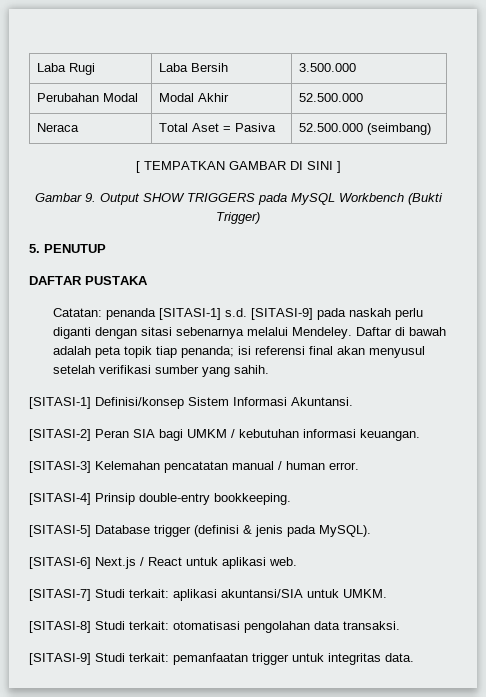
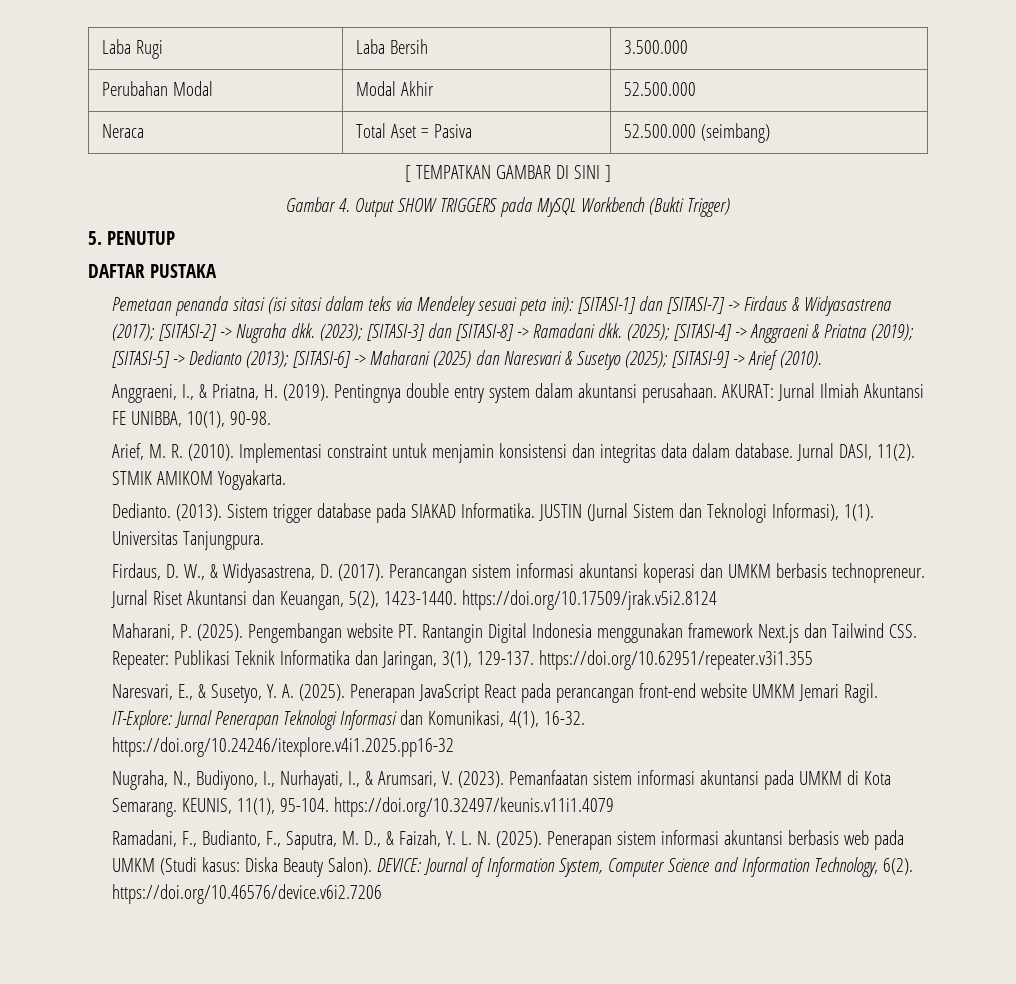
- Gambar 9. Output SHOW TRIGGERS pada MySQL Workbench (Bukti Trigger)
+ Gambar 4. Output SHOW TRIGGERS pada MySQL Workbench (Bukti Trigger)
- Catatan: penanda [SITASI-1] s.d. [SITASI-9] pada naskah perlu diganti dengan sitasi sebenarnya melalui Mendeley. Daftar di bawah adalah peta topik tiap penanda; isi referensi final akan menyusul setelah verifikasi sumber yang sahih.
- [SITASI-1] Definisi/konsep Sistem Informasi Akuntansi.
- [SITASI-2] Peran SIA bagi UMKM / kebutuhan informasi keuangan.
- [SITASI-3] Kelemahan pencatatan manual / human error.
- [SITASI-4] Prinsip double-entry bookkeeping.
- [SITASI-5] Database trigger (definisi & jenis pada MySQL).
- [SITASI-6] Next.js / React untuk aplikasi web.
- [SITASI-7] Studi terkait: aplikasi akuntansi/SIA untuk UMKM.
- [SITASI-8] Studi terkait: otomatisasi pengolahan data transaksi.
- [SITASI-9] Studi terkait: pemanfaatan trigger untuk integritas data.
+ Pemetaan penanda sitasi (isi sitasi dalam teks via Mendeley sesuai peta ini): [SITASI-1] dan [SITASI-7] -> Firdaus & Widyasastrena (2017); [SITASI-2] -> Nugraha dkk. (2023); [SITASI-3] dan [SITASI-8] -> Ramadani dkk. (2025); [SITASI-4] -> Anggraeni & Priatna (2019); [SITASI-5] -> Dedianto (2013); [SITASI-6] -> Maharani (2025) dan Naresvari & Susetyo (2025); [SITASI-9] -> Arief (2010).
+ Anggraeni, I., & Priatna, H. (2019). Pentingnya double entry system dalam akuntansi perusahaan. AKURAT: Jurnal Ilmiah Akuntansi FE UNIBBA, 10(1), 90-98.
+ Arief, M. R. (2010). Implementasi constraint untuk menjamin konsistensi dan integritas data dalam database. Jurnal DASI, 11(2). STMIK AMIKOM Yogyakarta.
+ Dedianto. (2013). Sistem trigger database pada SIAKAD Informatika. JUSTIN (Jurnal Sistem dan Teknologi Informasi), 1(1). Universitas Tanjungpura.
+ Firdaus, D. W., & Widyasastrena, D. (2017). Perancangan sistem informasi akuntansi koperasi dan UMKM berbasis technopreneur. Jurnal Riset Akuntansi dan Keuangan, 5(2), 1423-1440. https://doi.org/10.17509/jrak.v5i2.8124
+ Maharani, P. (2025). Pengembangan website PT. Rantangin Digital Indonesia menggunakan framework Next.js dan Tailwind CSS. Repeater: Publikasi Teknik Informatika dan Jaringan, 3(1), 129-137. https://doi.org/10.62951/repeater.v3i1.355
+ Naresvari, E., & Susetyo, Y. A. (2025). Penerapan JavaScript React pada perancangan front-end website UMKM Jemari Ragil. IT-Explore: Jurnal Penerapan Teknologi Informasi dan Komunikasi, 4(1), 16-32. https://doi.org/10.24246/itexplore.v4i1.2025.pp16-32
+ Nugraha, N., Budiyono, I., Nurhayati, I., & Arumsari, V. (2023). Pemanfaatan sistem informasi akuntansi pada UMKM di Kota Semarang. KEUNIS, 11(1), 95-104. https://doi.org/10.32497/keunis.v11i1.4079
+ Ramadani, F., Budianto, F., Saputra, M. D., & Faizah, Y. L. N. (2025). Penerapan sistem informasi akuntansi berbasis web pada UMKM (Studi kasus: Diska Beauty Salon). DEVICE: Journal of Information System, Computer Science and Information Technology, 6(2). https://doi.org/10.46576/device.v6i2.7206

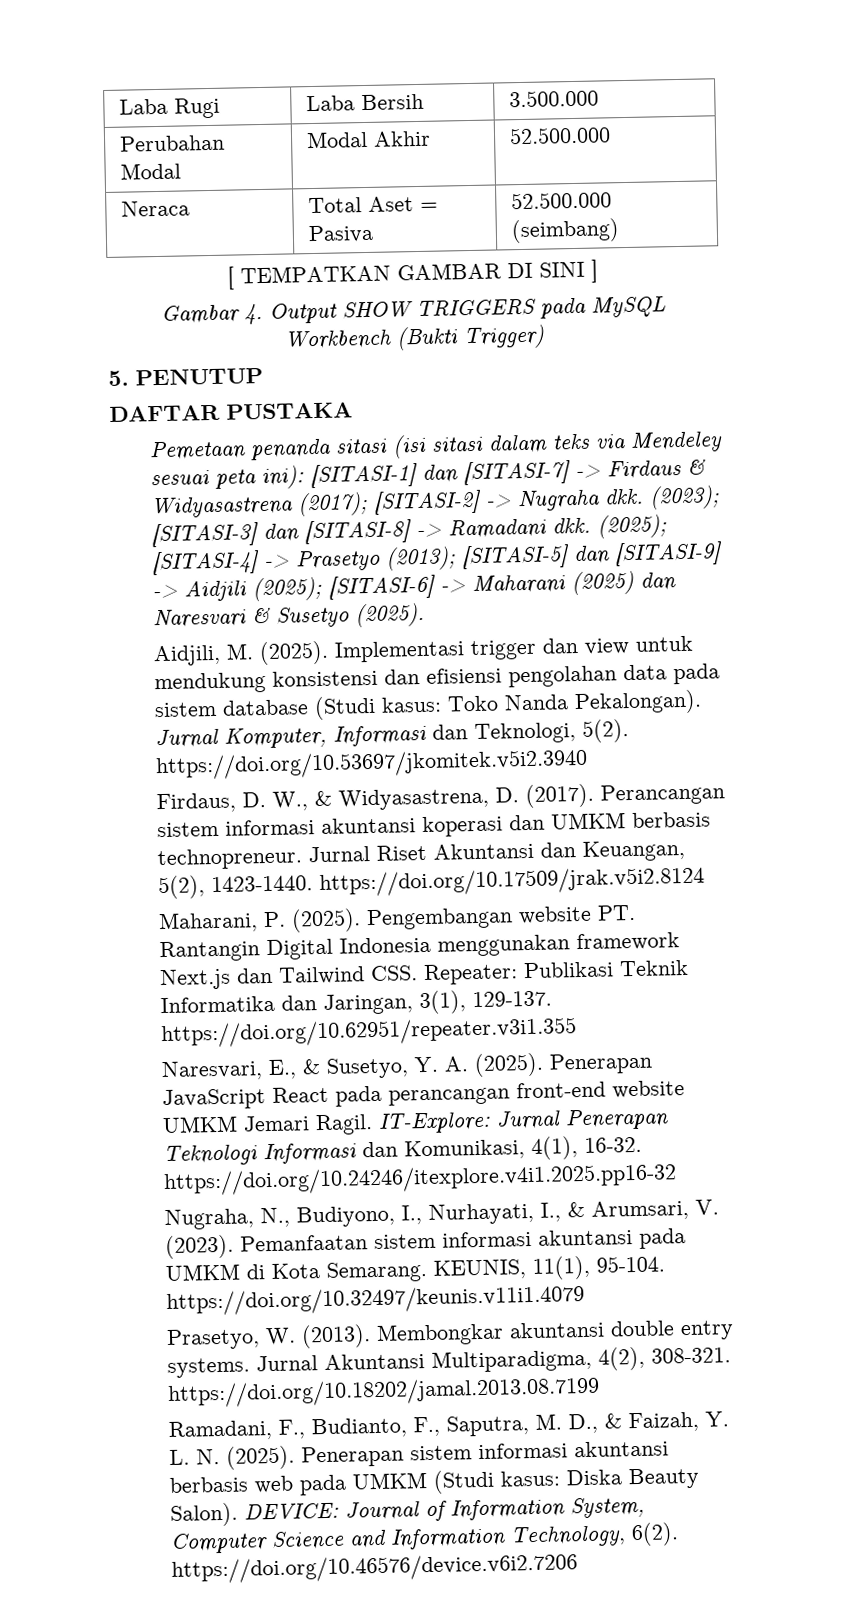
- (2025); [SITASI-4] -> Anggraeni & Priatna (2019); [SITASI-5] -> Dedianto (2013); [SITASI-6] -> Maharani (2025) dan Naresvari & Susetyo (2025); [SITASI-9] -> Arief (2010).
- Anggraeni, I., & Priatna, H. (2019). Pentingnya double entry system dalam akuntansi perusahaan. AKURAT: Jurnal Ilmiah Akuntansi FE UNIBBA, 10(1), 90-98.
- Arief, M. R. (2010). Implementasi constraint untuk menjamin konsistensi dan integritas data dalam database. Jurnal DASI, 11(2). STMIK AMIKOM Yogyakarta.
- Dedianto. (2013). Sistem trigger database pada SIAKAD Informatika. JUSTIN (Jurnal Sistem dan Teknologi Informasi), 1(1). Universitas Tanjungpura.
+ (2025); [SITASI-4] -> Prasetyo (2013); [SITASI-5] dan [SITASI-9] -> Aidjili (2025); [SITASI-6] -> Maharani (2025) dan Naresvari & Susetyo (2025).
+ Aidjili, M. (2025). Implementasi trigger dan view untuk mendukung konsistensi dan efisiensi pengolahan data pada sistem database (Studi kasus: Toko Nanda Pekalongan). Jurnal Komputer, Informasi dan Teknologi, 5(2). https://doi.org/10.53697/jkomitek.v5i2.3940
+ Prasetyo, W. (2013). Membongkar akuntansi double entry systems. Jurnal Akuntansi Multiparadigma, 4(2), 308-321. https://doi.org/10.18202/jamal.2013.08.7199

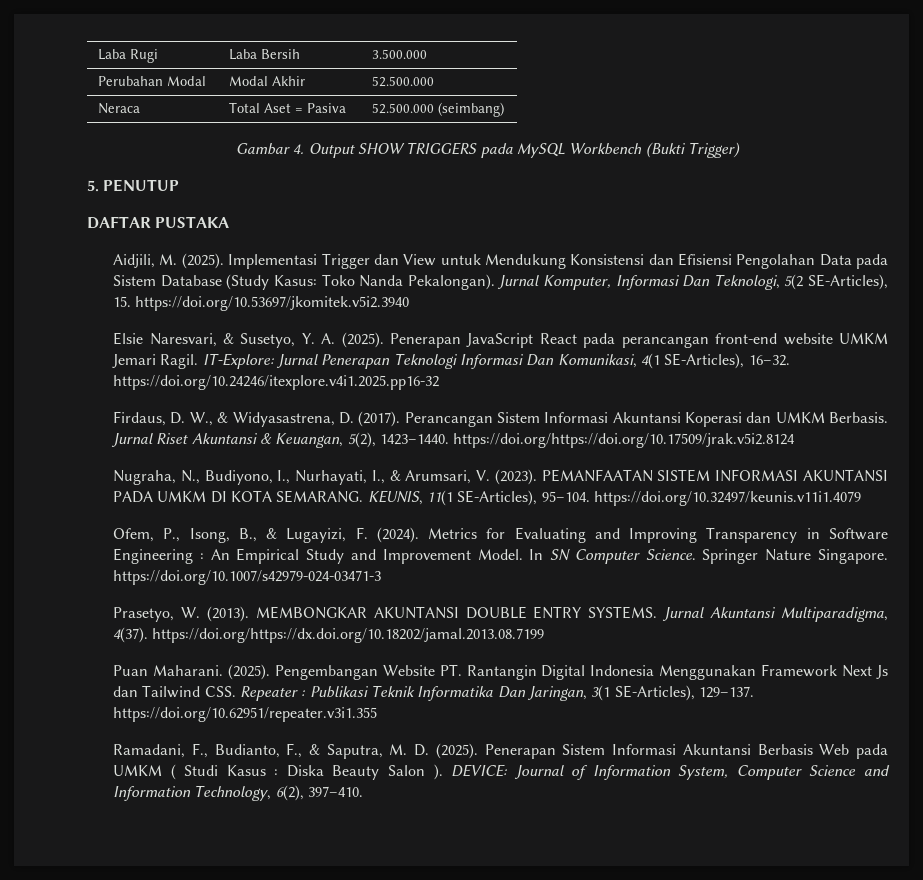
- [ TEMPATKAN GAMBAR DI SINI ]
- Pemetaan penanda sitasi (isi sitasi dalam teks via Mendeley sesuai peta ini): [SITASI-1] dan [SITASI-7] -> Firdaus & Widyasastrena (2017); [SITASI-2] -> Nugraha dkk. (2023); [SITASI-3] dan [SITASI-8] -> Ramadani dkk. (2025); [SITASI-4] -> Prasetyo (2013); [SITASI-5] dan [SITASI-9] -> Aidjili (2025); [SITASI-6] -> Maharani (2025) dan Naresvari & Susetyo (2025).
- Aidjili, M. (2025). Implementasi trigger dan view untuk mendukung konsistensi dan efisiensi pengolahan data pada sistem database (Studi kasus: Toko Nanda Pekalongan).
+ Aidjili, M. (2025). Implementasi Trigger dan View untuk Mendukung Konsistensi dan Efisiensi Pengolahan Data pada Sistem Database (Study Kasus: Toko Nanda Pekalongan).
- Jurnal Komputer, Informasi dan Teknologi, 5(2). https://doi.org/10.53697/jkomitek.v5i2.3940
- Firdaus, D. W., & Widyasastrena, D. (2017). Perancangan sistem informasi akuntansi koperasi dan UMKM berbasis technopreneur. Jurnal Riset Akuntansi dan Keuangan, 5(2), 1423-1440. https://doi.org/10.17509/jrak.v5i2.8124
- Maharani, P. (2025). Pengembangan website PT. Rantangin Digital Indonesia menggunakan framework Next.js dan Tailwind CSS. Repeater: Publikasi Teknik Informatika dan Jaringan, 3(1), 129-137. https://doi.org/10.62951/repeater.v3i1.355
- Naresvari, E., & Susetyo, Y. A. (2025).
+ Jurnal Komputer, Informasi Dan Teknologi, 5(2 SE-Articles), 15. https://doi.org/10.53697/jkomitek.v5i2.3940
+ Elsie Naresvari, & Susetyo, Y. A. (2025).
- IT-Explore: Jurnal Penerapan Teknologi Informasi dan Komunikasi, 4(1), 16-32. https://doi.org/10.24246/itexplore.v4i1.2025.pp16-32
+ IT-Explore: Jurnal Penerapan Teknologi Informasi Dan Komunikasi, 4(1 SE-Articles), 16–32. https://doi.org/10.24246/itexplore.v4i1.2025.pp16-32
+ Firdaus, D. W., & Widyasastrena, D. (2017). Perancangan Sistem Informasi Akuntansi Koperasi dan UMKM Berbasis. Jurnal Riset Akuntansi & Keuangan, 5(2), 1423–1440. https://doi.org/https://doi.org/10.17509/jrak.v5i2.8124
- Pemanfaatan sistem informasi akuntansi pada UMKM di Kota Semarang. KEUNIS, 11(1), 95-104. https://doi.org/10.32497/keunis.v11i1.4079
- Prasetyo, W. (2013). Membongkar akuntansi double entry systems. Jurnal Akuntansi Multiparadigma, 4(2), 308-321. https://doi.org/10.18202/jamal.2013.08.7199
+ PEMANFAATAN SISTEM INFORMASI AKUNTANSI PADA UMKM DI KOTA SEMARANG. KEUNIS, 11(1 SE-Articles), 95–104. https://doi.org/10.32497/keunis.v11i1.4079
+ Ofem, P., Isong, B., & Lugayizi, F. (2024). Metrics for Evaluating and Improving Transparency in Software Engineering : An Empirical Study and Improvement Model. In SN Computer Science. Springer Nature Singapore. https://doi.org/10.1007/s42979-024-03471-3
+ Prasetyo, W. (2013). MEMBONGKAR AKUNTANSI DOUBLE ENTRY SYSTEMS. Jurnal Akuntansi Multiparadigma, 4(37). https://doi.org/https://dx.doi.org/10.18202/jamal.2013.08.7199
+ Puan Maharani. (2025). Pengembangan Website PT. Rantangin Digital Indonesia Menggunakan Framework Next Js dan Tailwind CSS. Repeater : Publikasi Teknik Informatika Dan Jaringan, 3(1 SE-Articles), 129–137. https://doi.org/10.62951/repeater.v3i1.355
- Ramadani, F., Budianto, F., Saputra, M. D., & Faizah, Y. L. N. (2025). Penerapan sistem informasi akuntansi berbasis web pada UMKM (Studi kasus: Diska Beauty Salon).
+ Ramadani, F., Budianto, F., & Saputra, M. D. (2025). Penerapan Sistem Informasi Akuntansi Berbasis Web pada UMKM ( Studi Kasus : Diska Beauty Salon ).
- DEVICE: Journal of Information System, Computer Science and Information Technology, 6(2). https://doi.org/10.46576/device.v6i2.7206
+ DEVICE: Journal of Information System, Computer Science and Information Technology, 6(2), 397–410.

